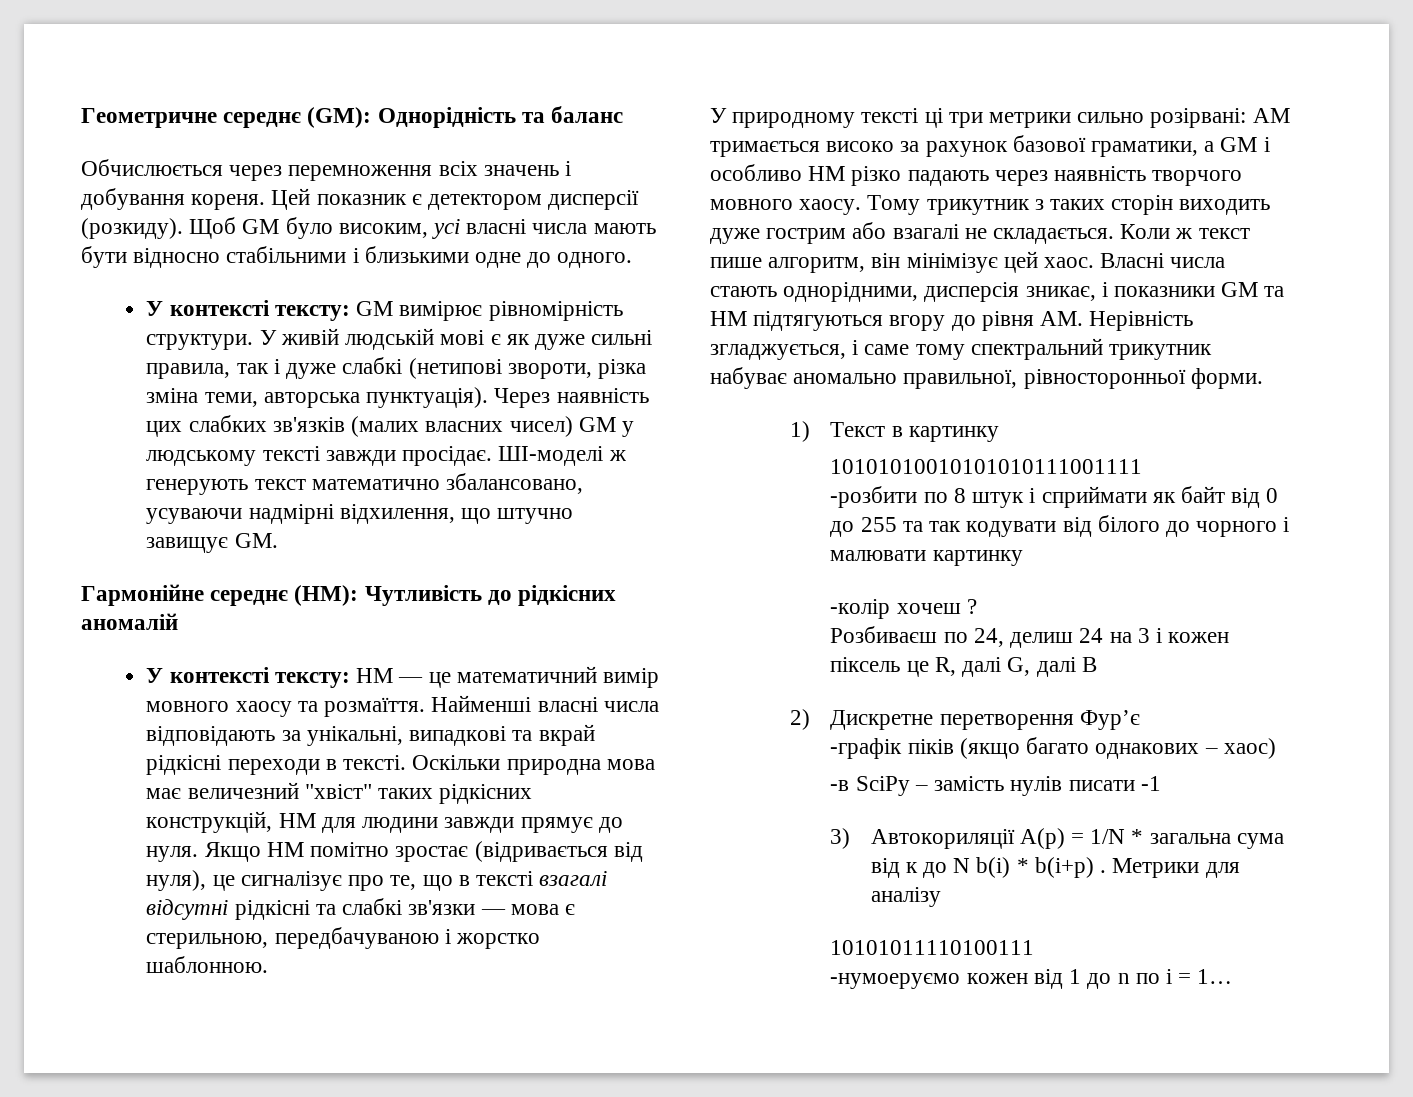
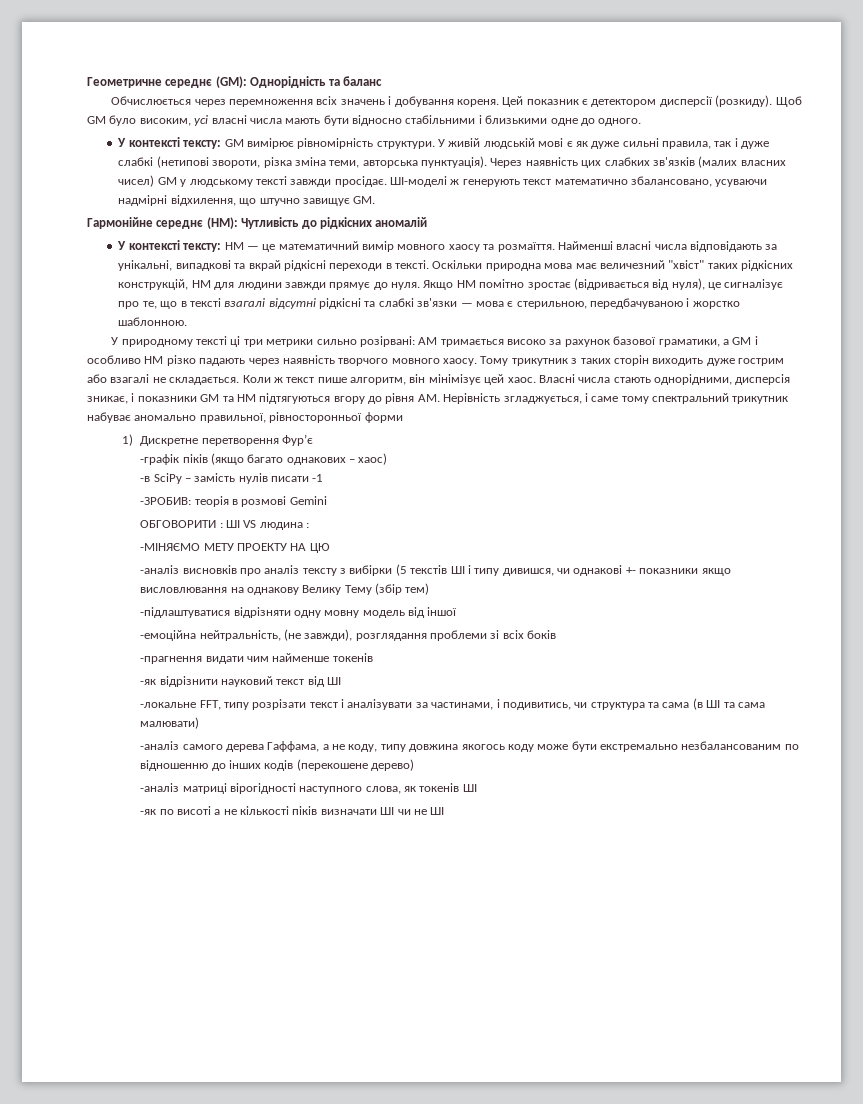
- Власні числа стають однорідними, дисперсія зникає, і показники GM та HM підтягуються вгору до рівня AM. Нерівність згладжується, і саме тому спектральний трикутник набуває аномально правильної, рівносторонньої форми.
- 1) Текст в картинку
- 10101010010101010111001111
- -розбити по 8 штук і сприймати як байт від 0 до 255 та так кодувати від білого до чорного і малювати картинку
- -колір хочеш ?
- Розбиваєш по 24, делиш 24 на 3 і кожен піксель це R, далі G, далі B
- 2) Дискретне перетворення Фур’є
+ Власні числа стають однорідними, дисперсія зникає, і показники GM та HM підтягуються вгору до рівня AM. Нерівність згладжується, і саме тому спектральний трикутник набуває аномально правильної, рівносторонньої форми
+ 1) Дискретне перетворення Фур’є
- 3) Автокориляції А(p) = 1/N * загальна сума від к до N b(i) * b(i+p) . Метрики для аналізу
- 10101011110100111
- -нумоеруємо кожен від 1 до n по i = 1…
+ -ЗРОБИВ: теорія в розмові Gemini
+ ОБГОВОРИТИ : ШІ VS людина :
+ -МІНЯЄМО МЕТУ ПРОЕКТУ НА ЦЮ
+ -аналіз висновків про аналіз тексту з вибірки (5 текстів ШІ і типу дивишся, чи однакові +- показники якщо висловлювання на однакову Велику Тему (збір тем)
+ -підлаштуватися відрізняти одну мовну модель від іншої
+ -емоційна нейтральність, (не завжди), розглядання проблеми зі всіх боків
+ -прагнення видати чим найменше токенів
+ -як відрізнити науковий текст від ШІ
+ -локальне FFT, типу розрізати текст і аналізувати за частинами, і подивитись, чи структура та сама (в ШІ та сама малювати)
+ -аналіз самого дерева Гаффама, а не коду, типу довжина якогось коду може бути екстремально незбалансованим по відношенню до інших кодів (перекошене дерево)
+ -аналіз матриці вірогідності наступного слова, як токенів ШІ
+ -як по висоті а не кількості піків визначати ШІ чи не ШІ

